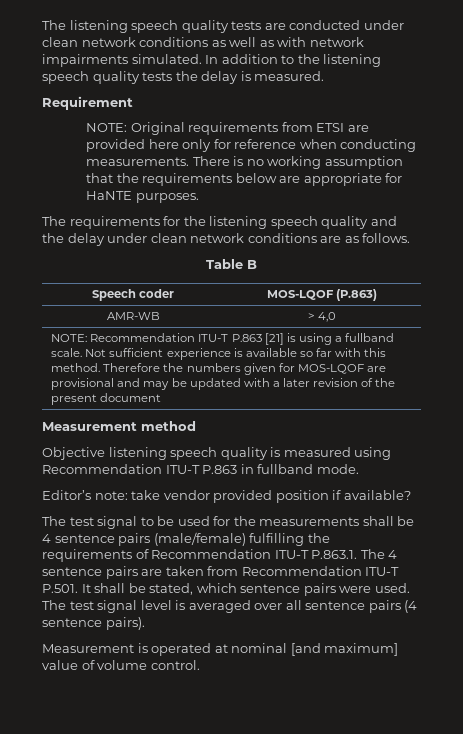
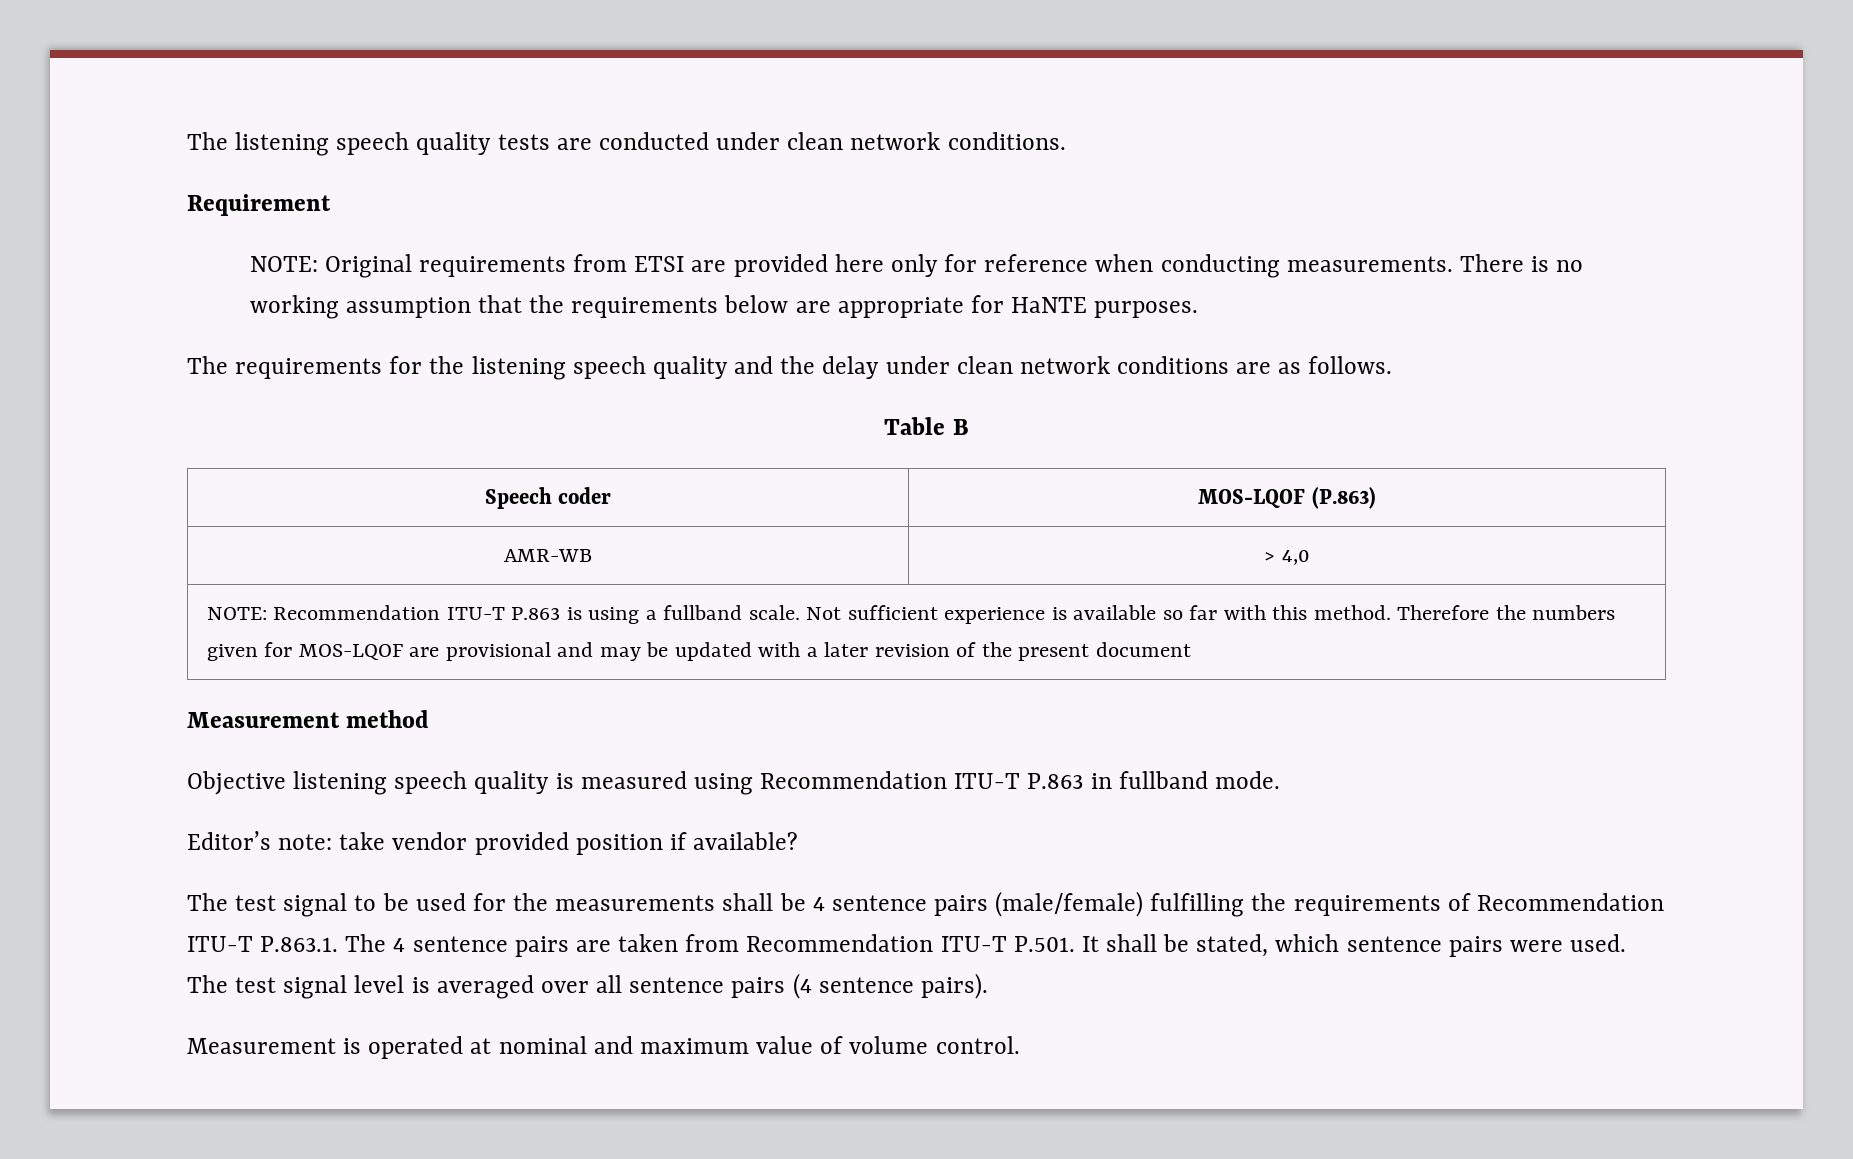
- The listening speech quality tests are conducted under clean network conditions as well as with network impairments simulated. In addition to the listening speech quality tests the delay is measured.
+ The listening speech quality tests are conducted under clean network conditions.
- NOTE: Recommendation ITU-T P.863 [21] is using a fullband scale. Not sufficient experience is available so far with this method. Therefore the numbers given for MOS-LQOF are provisional and may be updated with a later revision of the present document
+ NOTE: Recommendation ITU-T P.863 is using a fullband scale. Not sufficient experience is available so far with this method. Therefore the numbers given for MOS-LQOF are provisional and may be updated with a later revision of the present document
- Measurement is operated at nominal [and maximum] value of volume control.
+ Measurement is operated at nominal and maximum value of volume control.

